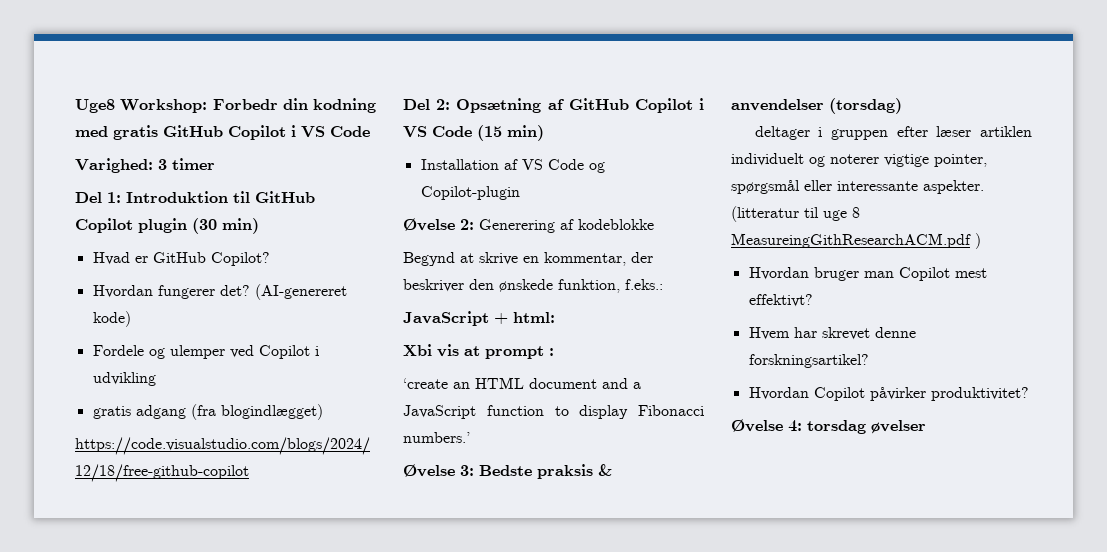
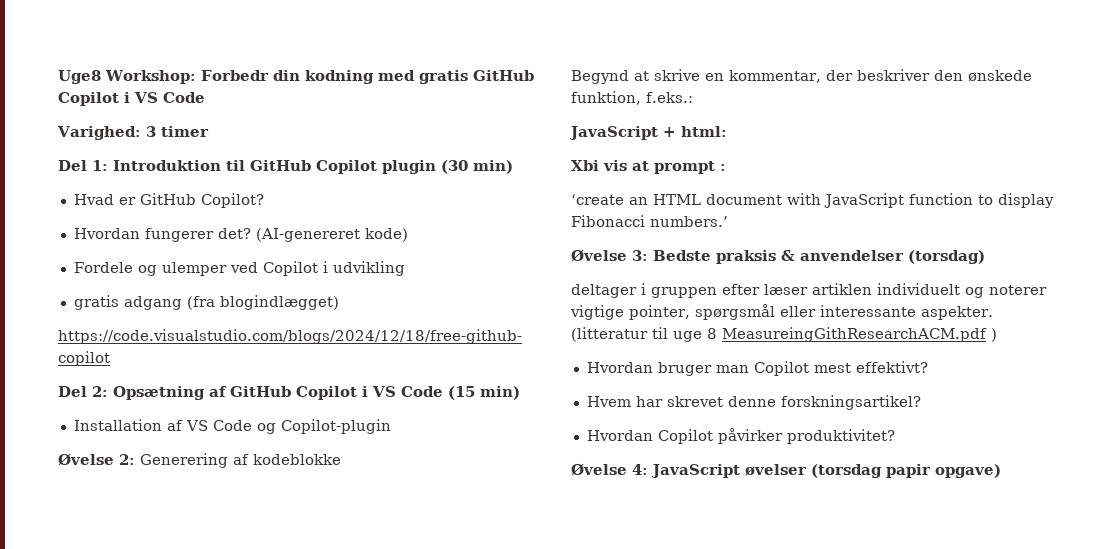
- ‘create an HTML document and a JavaScript function to display Fibonacci numbers.’
+ ‘create an HTML document with JavaScript function to display Fibonacci numbers.’
- Øvelse 4: torsdag øvelser
+ Øvelse 4: JavaScript øvelser (torsdag papir opgave)

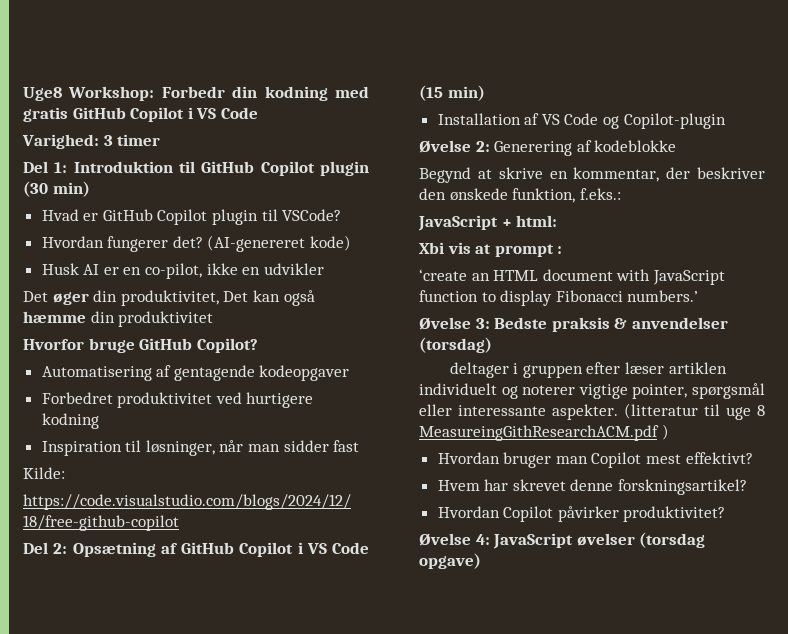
- Hvad er GitHub Copilot?
+ Hvad er GitHub Copilot plugin til VSCode?
- Fordele og ulemper ved Copilot i udvikling
- gratis adgang (fra blogindlægget)
+ Husk AI er en co-pilot, ikke en udvikler
+ Det øger din produktivitet, Det kan også hæmme din produktivitet
+ Hvorfor bruge GitHub Copilot?
+ Automatisering af gentagende kodeopgaver
+ Forbedret produktivitet ved hurtigere kodning
+ Inspiration til løsninger, når man sidder fast
+ Kilde:
- Øvelse 4: JavaScript øvelser (torsdag papir opgave)
+ Øvelse 4: JavaScript øvelser (torsdag opgave)

